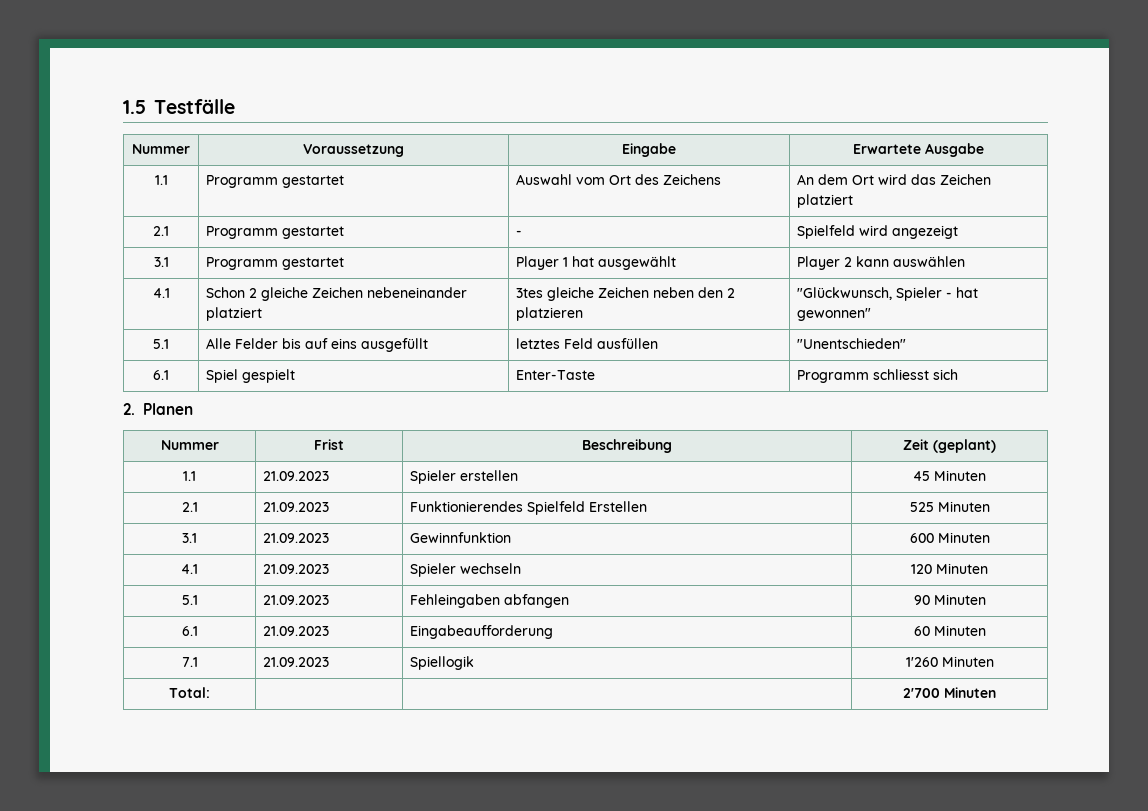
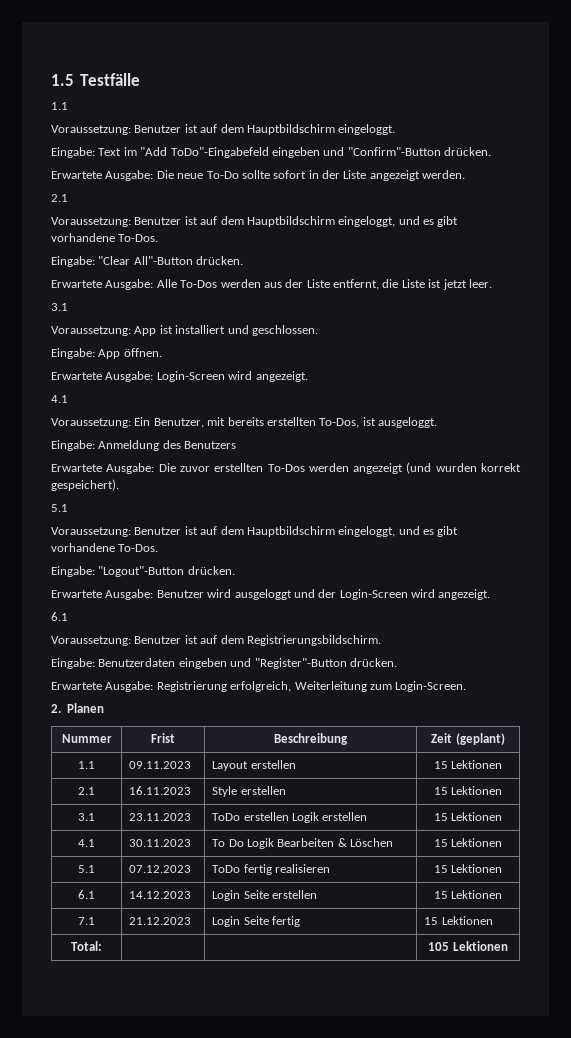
  1.5 Testfälle
- Nummer | Voraussetzung | Eingabe | Erwartete Ausgabe
- 1.1 | Programm gestartet | Auswahl vom Ort des Zeichens | An dem Ort wird das Zeichen platziert
- 2.1 | Programm gestartet | - | Spielfeld wird angezeigt
- 3.1 | Programm gestartet | Player 1 hat ausgewählt | Player 2 kann auswählen
- 4.1 | Schon 2 gleiche Zeichen nebeneinander platziert | 3tes gleiche Zeichen neben den 2 platzieren | "Glückwunsch, Spieler - hat gewonnen"
- 5.1 | Alle Felder bis auf eins ausgefüllt | letztes Feld ausfüllen | "Unentschieden"
- 6.1 | Spiel gespielt | Enter-Taste | Programm schliesst sich
+ 1.1
+ Voraussetzung: Benutzer ist auf dem Hauptbildschirm eingeloggt.
+ Eingabe: Text im "Add ToDo"-Eingabefeld eingeben und "Confirm"-Button drücken.
+ Erwartete Ausgabe: Die neue To-Do sollte sofort in der Liste angezeigt werden.
+ 2.1
+ Voraussetzung: Benutzer ist auf dem Hauptbildschirm eingeloggt, und es gibt vorhandene To-Dos.
+ Eingabe: "Clear All"-Button drücken.
+ Erwartete Ausgabe: Alle To-Dos werden aus der Liste entfernt, die Liste ist jetzt leer.
+ 3.1
+ Voraussetzung: App ist installiert und geschlossen.
+ Eingabe: App öffnen.
+ Erwartete Ausgabe: Login-Screen wird angezeigt.
+ 4.1
+ Voraussetzung: Ein Benutzer, mit bereits erstellten To-Dos, ist ausgeloggt.
+ Eingabe: Anmeldung des Benutzers
+ Erwartete Ausgabe: Die zuvor erstellten To-Dos werden angezeigt (und wurden korrekt gespeichert).
+ 5.1
+ Voraussetzung: Benutzer ist auf dem Hauptbildschirm eingeloggt, und es gibt vorhandene To-Dos.
+ Eingabe: "Logout"-Button drücken.
+ Erwartete Ausgabe: Benutzer wird ausgeloggt und der Login-Screen wird angezeigt.
+ 6.1
+ Voraussetzung: Benutzer ist auf dem Registrierungsbildschirm.
+ Eingabe: Benutzerdaten eingeben und "Register"-Button drücken.
+ Erwartete Ausgabe: Registrierung erfolgreich, Weiterleitung zum Login-Screen.
- 1.1 | 21.09.2023 | Spieler erstellen | 45 Minuten
- 2.1 | 21.09.2023 | Funktionierendes Spielfeld Erstellen | 525 Minuten
- 3.1 | 21.09.2023 | Gewinnfunktion | 600 Minuten
- 4.1 | 21.09.2023 | Spieler wechseln | 120 Minuten
- 5.1 | 21.09.2023 | Fehleingaben abfangen | 90 Minuten
- 6.1 | 21.09.2023 | Eingabeaufforderung | 60 Minuten
- 7.1 | 21.09.2023 | Spiellogik | 1'260 Minuten
+ 1.1 | 09.11.2023 | Layout erstellen | 15 Lektionen
+ 2.1 | 16.11.2023 | Style erstellen | 15 Lektionen
+ 3.1 | 23.11.2023 | ToDo erstellen Logik erstellen | 15 Lektionen
+ 4.1 | 30.11.2023 | To Do Logik Bearbeiten & Löschen | 15 Lektionen
+ 5.1 | 07.12.2023 | ToDo fertig realisieren | 15 Lektionen
+ 6.1 | 14.12.2023 | Login Seite erstellen | 15 Lektionen
+ 7.1 | 21.12.2023 | Login Seite fertig | 15 Lektionen
- Total: | | | 2'700 Minuten
+ Total: | | | 105 Lektionen

